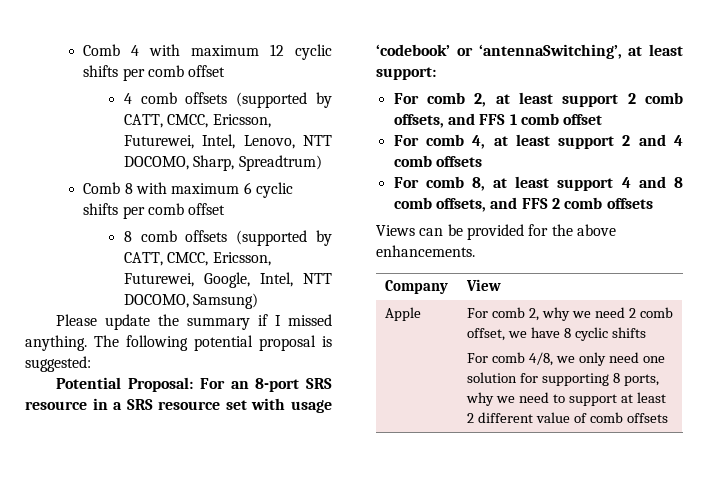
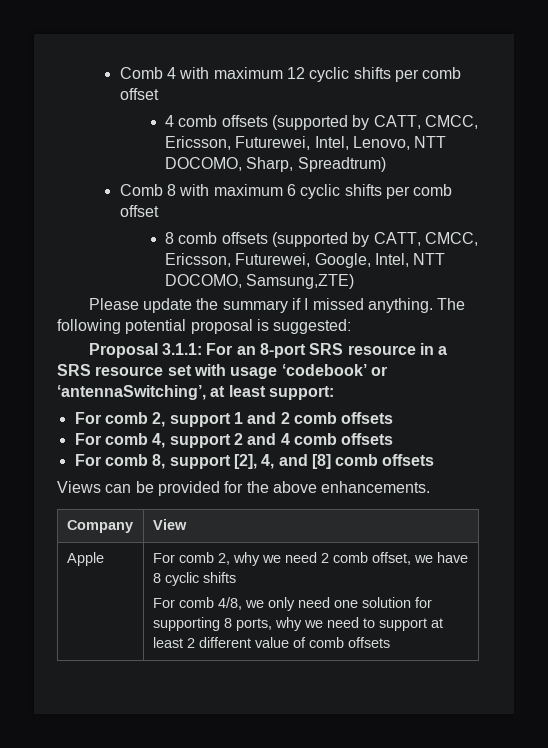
- 8 comb offsets (supported by CATT, CMCC, Ericsson, Futurewei, Google, Intel, NTT DOCOMO, Samsung)
+ 8 comb offsets (supported by CATT, CMCC, Ericsson, Futurewei, Google, Intel, NTT DOCOMO, Samsung,ZTE)
- Potential Proposal: For an 8-port SRS resource in a SRS resource set with usage ‘codebook’ or ‘antennaSwitching’, at least support:
+ Proposal 3.1.1: For an 8-port SRS resource in a SRS resource set with usage ‘codebook’ or ‘antennaSwitching’, at least support:
- For comb 2, at least support 2 comb offsets, and FFS 1 comb offset
+ For comb 2, support 1 and 2 comb offsets
- For comb 4, at least support 2 and 4 comb offsets
+ For comb 4, support 2 and 4 comb offsets
- For comb 8, at least support 4 and 8 comb offsets, and FFS 2 comb offsets
+ For comb 8, support [2], 4, and [8] comb offsets

